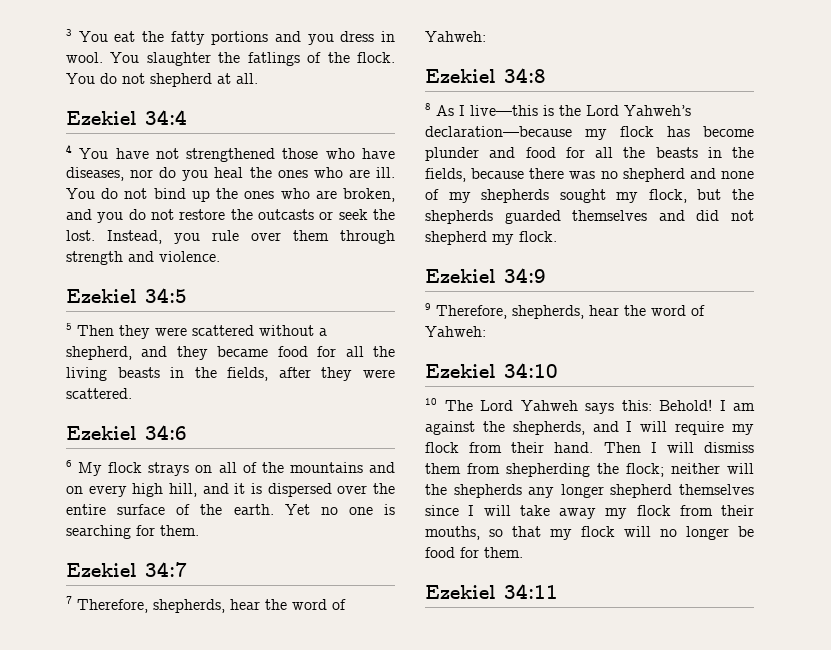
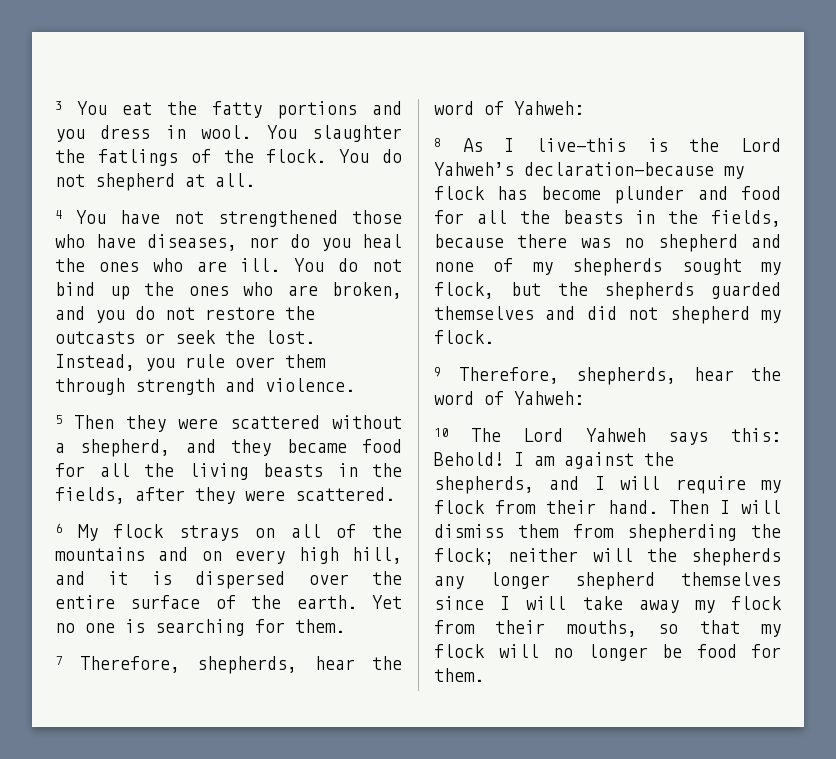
- Ezekiel 34:4
- Ezekiel 34:5
- Ezekiel 34:6
- Ezekiel 34:7
- Ezekiel 34:8
- Ezekiel 34:9
- Ezekiel 34:10
- Ezekiel 34:11

